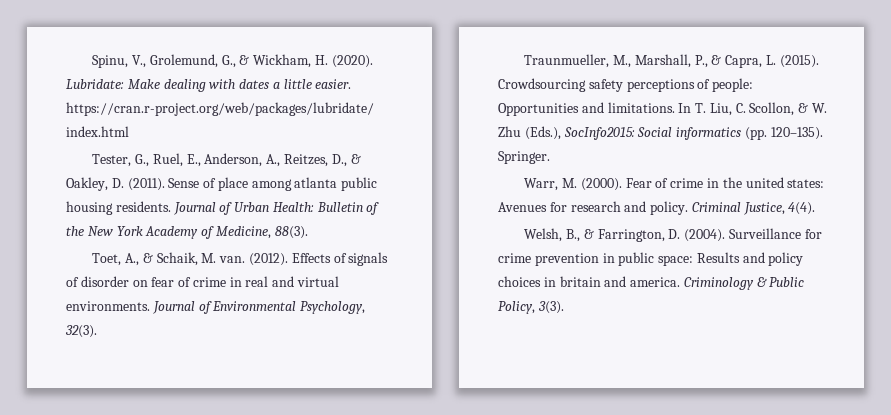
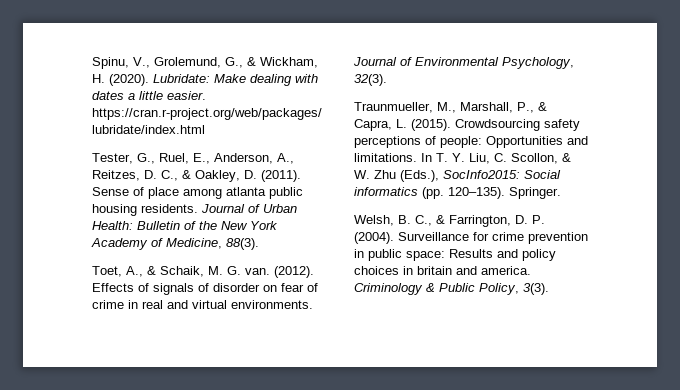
- Tester, G., Ruel, E., Anderson, A., Reitzes, D., & Oakley, D. (2011).
+ Tester, G., Ruel, E., Anderson, A., Reitzes, D. C., & Oakley, D. (2011).
- Toet, A., & Schaik, M. van.
+ Toet, A., & Schaik, M. G. van.
- In T. Liu, C. Scollon, & W. Zhu (Eds.), SocInfo2015: Social informatics (pp. 120–135).
+ In T. Y. Liu, C. Scollon, & W. Zhu (Eds.), SocInfo2015: Social informatics (pp. 120–135).
- Warr, M. (2000). Fear of crime in the united states: Avenues for research and policy. Criminal Justice, 4(4).
- Welsh, B., & Farrington, D. (2004).
+ Welsh, B. C., & Farrington, D. P. (2004).

